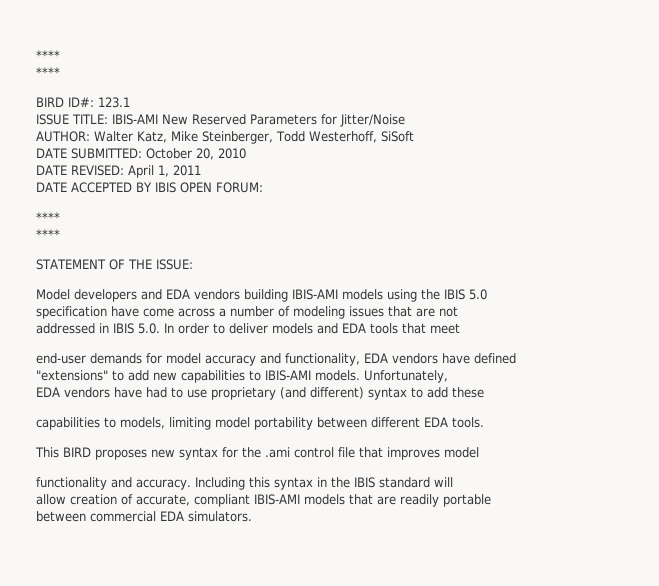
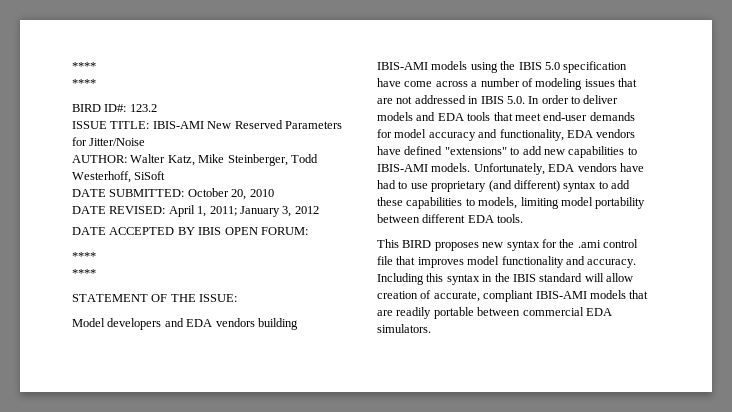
- BIRD ID#: 123.1
+ BIRD ID#: 123.2
- DATE REVISED: April 1, 2011
+ DATE REVISED: April 1, 2011; January 3, 2012
- Model developers and EDA vendors building IBIS-AMI models using the IBIS 5.0
- specification have come across a number of modeling issues that are not
- addressed in IBIS 5.0. In order to deliver models and EDA tools that meet
- end-user demands for model accuracy and functionality, EDA vendors have defined
- "extensions" to add new capabilities to IBIS-AMI models.
+ Model developers and EDA vendors building IBIS-AMI models using the IBIS 5.0 specification have come across a number of modeling issues that are not addressed in IBIS 5.0. In order to deliver models and EDA tools that meet end-user demands for model accuracy and functionality, EDA vendors have defined "extensions" to add new capabilities to IBIS-AMI models.
- Unfortunately,
- EDA vendors have had to use proprietary (and different) syntax to add these
- capabilities to models, limiting model portability between different EDA tools.
+ Unfortunately, EDA vendors have had to use proprietary (and different) syntax to add these capabilities to models, limiting model portability between different EDA tools.
- This BIRD proposes new syntax for the .ami control file that improves model
- functionality and accuracy.
+ This BIRD proposes new syntax for the .ami control file that improves model functionality and accuracy.
- Including this syntax in the IBIS standard will
- allow creation of accurate, compliant IBIS-AMI models that are readily portable
- between commercial EDA simulators.
+ Including this syntax in the IBIS standard will allow creation of accurate, compliant IBIS-AMI models that are readily portable between commercial EDA simulators.

